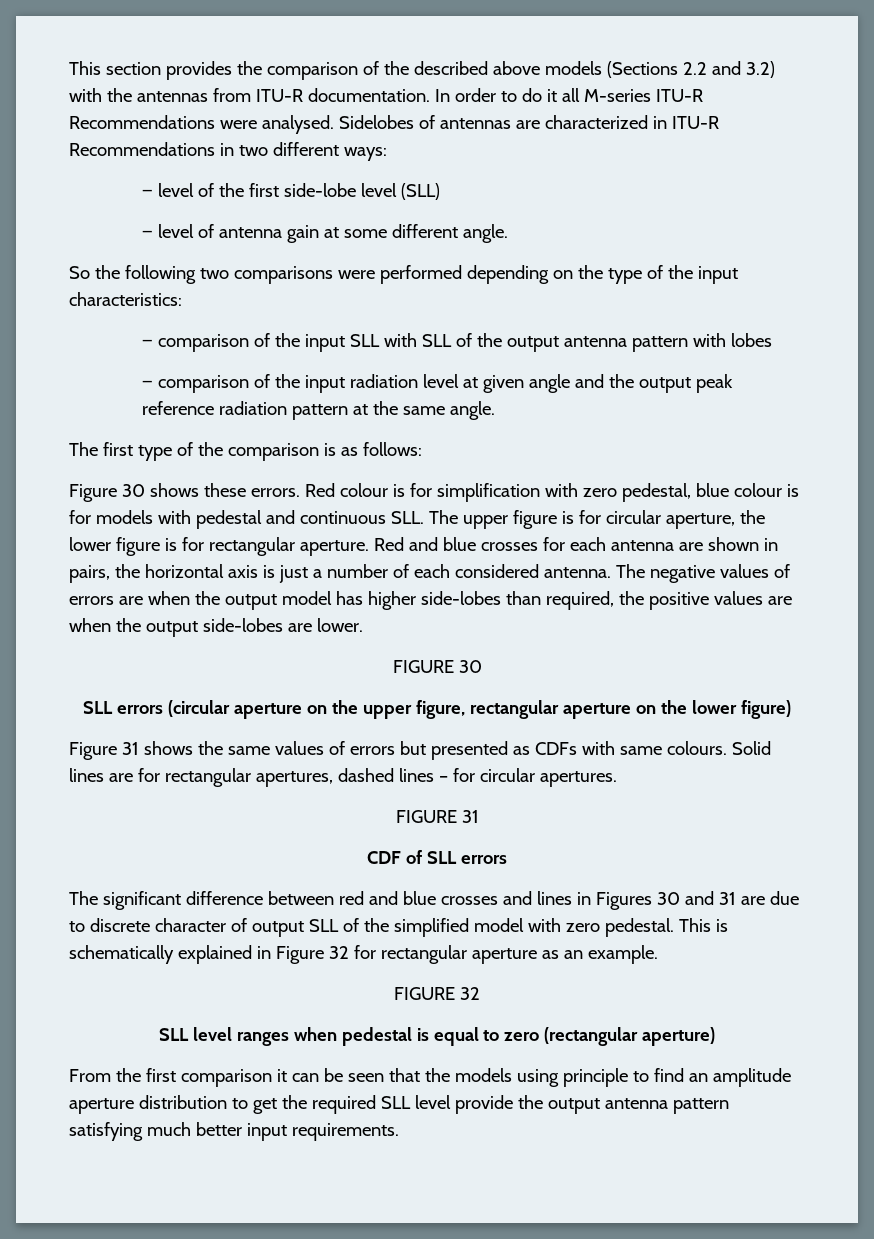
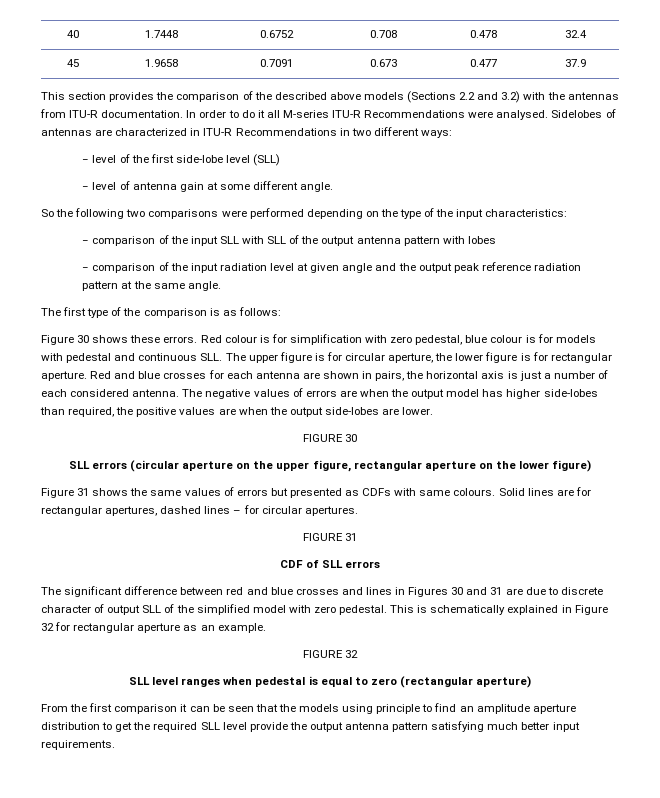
+ 40 | 1.7448 | 0.6752 | 0.708 | 0.478 | 32.4
+ 45 | 1.9658 | 0.7091 | 0.673 | 0.477 | 37.9

